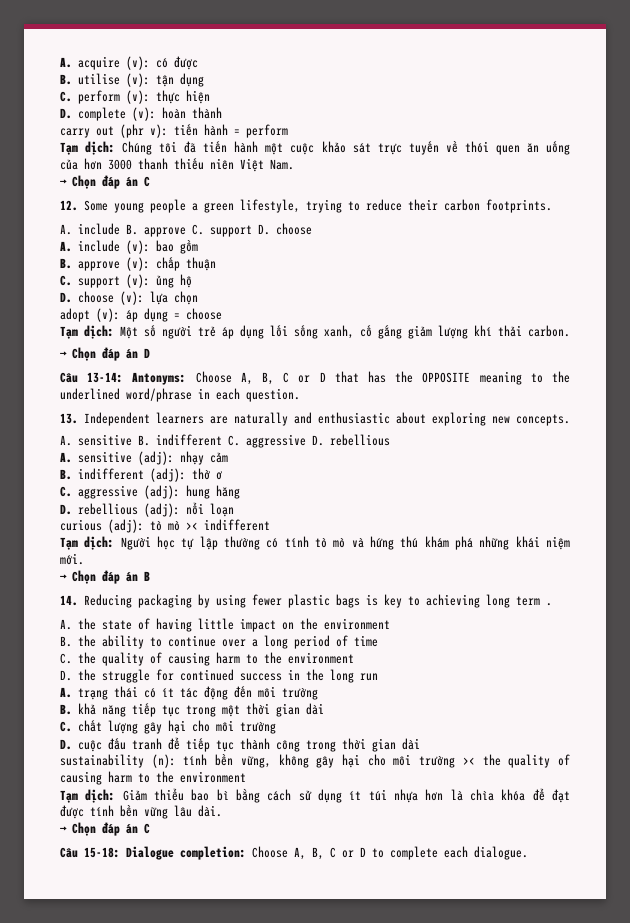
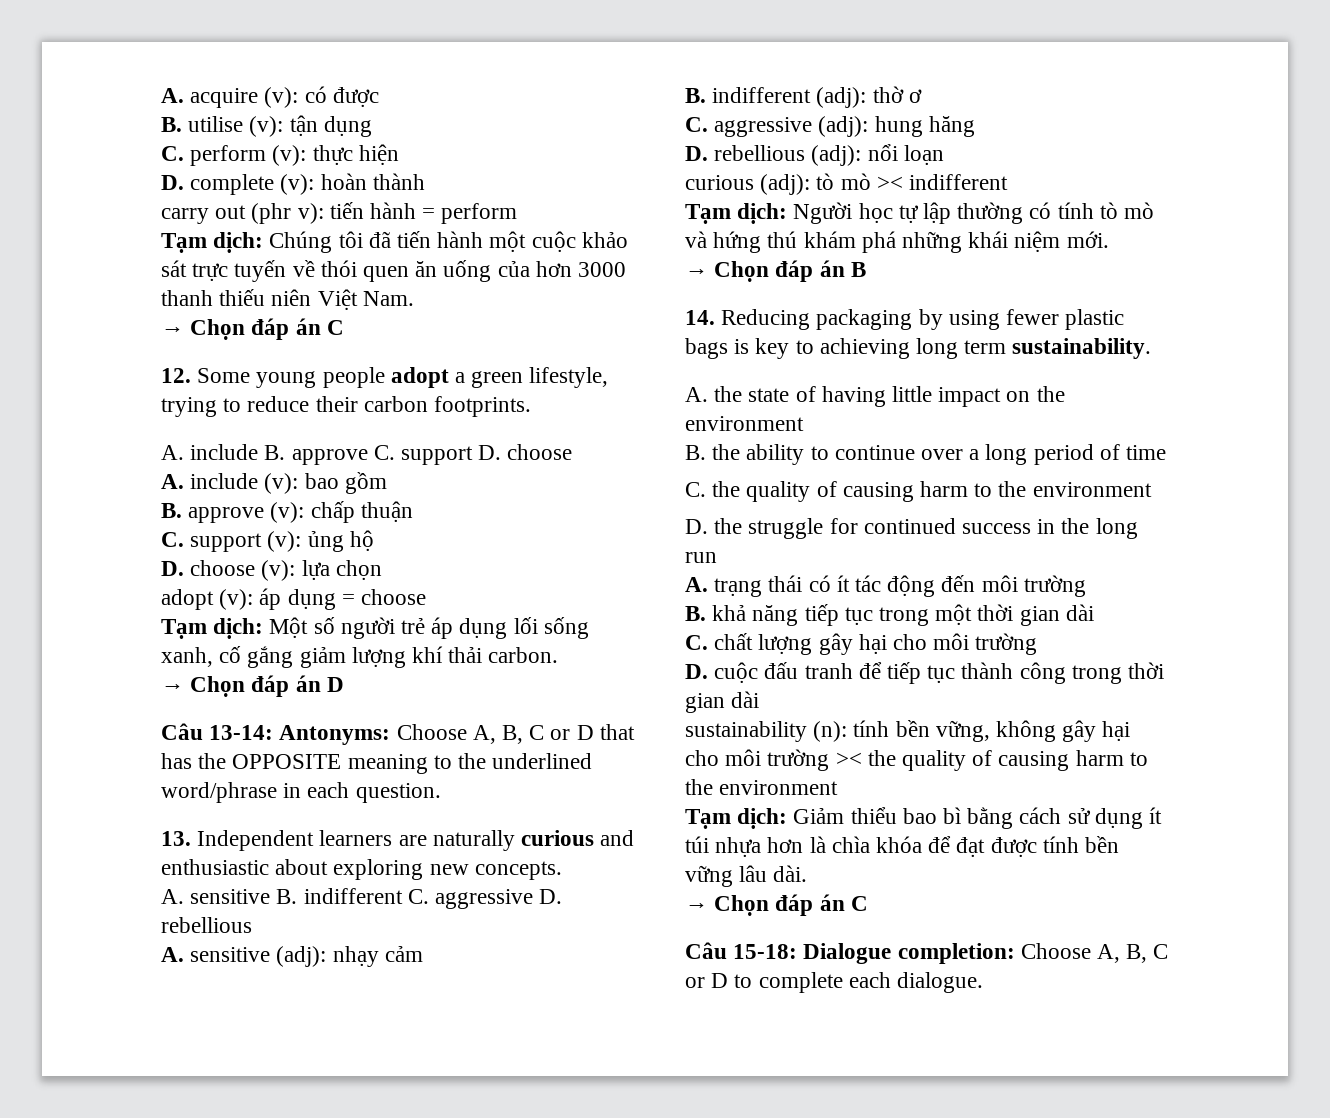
- 12. Some young people a green lifestyle, trying to reduce their carbon footprints.
+ 12. Some young people adopt a green lifestyle, trying to reduce their carbon footprints.
- 13. Independent learners are naturally and enthusiastic about exploring new concepts.
+ 13. Independent learners are naturally curious and enthusiastic about exploring new concepts.
- 14. Reducing packaging by using fewer plastic bags is key to achieving long term .
+ 14. Reducing packaging by using fewer plastic bags is key to achieving long term sustainability.

